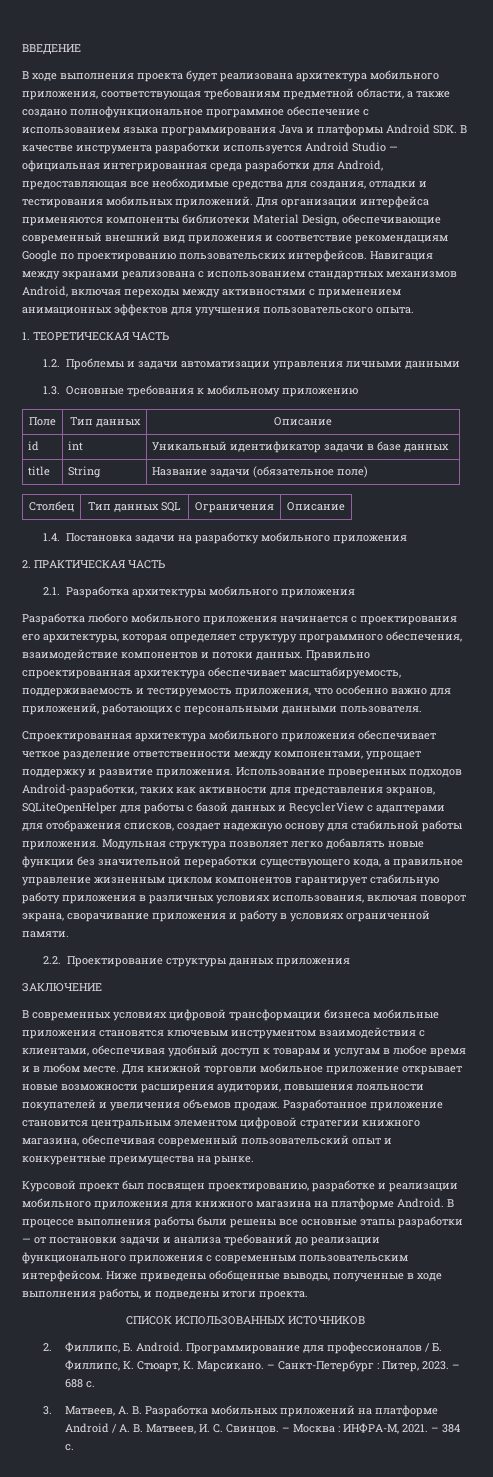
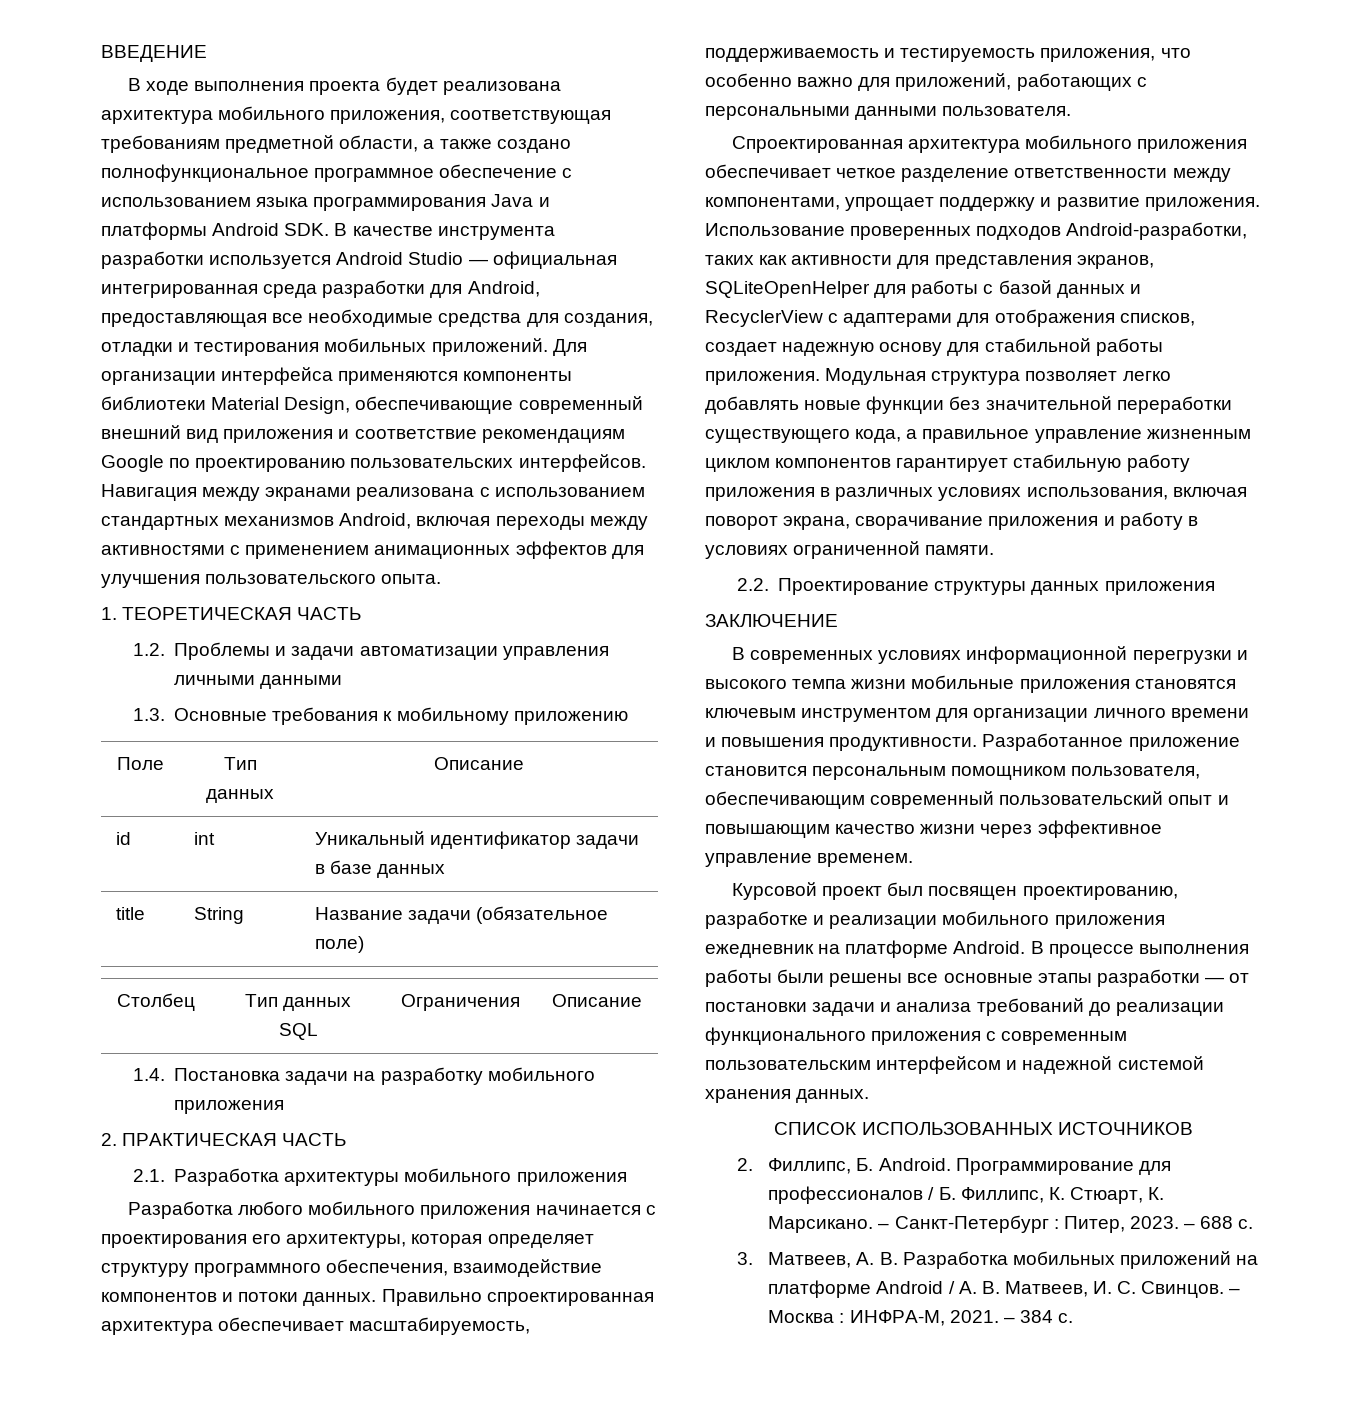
- В современных условиях цифровой трансформации бизнеса мобильные приложения становятся ключевым инструментом взаимодействия с клиентами, обеспечивая удобный доступ к товарам и услугам в любое время и в любом месте. Для книжной торговли мобильное приложение открывает новые возможности расширения аудитории, повышения лояльности покупателей и увеличения объемов продаж. Разработанное приложение становится центральным элементом цифровой стратегии книжного магазина, обеспечивая современный пользовательский опыт и конкурентные преимущества на рынке.
+ В современных условиях информационной перегрузки и высокого темпа жизни мобильные приложения становятся ключевым инструментом для организации личного времени и повышения продуктивности. Разработанное приложение становится персональным помощником пользователя, обеспечивающим современный пользовательский опыт и повышающим качество жизни через эффективное управление временем.
- Курсовой проект был посвящен проектированию, разработке и реализации мобильного приложения для книжного магазина на платформе Android.
+ Курсовой проект был посвящен проектированию, разработке и реализации мобильного приложения ежедневник на платформе Android.
- В процессе выполнения работы были решены все основные этапы разработки — от постановки задачи и анализа требований до реализации функционального приложения с современным пользовательским интерфейсом. Ниже приведены обобщенные выводы, полученные в ходе выполнения работы, и подведены итоги проекта.
+ В процессе выполнения работы были решены все основные этапы разработки — от постановки задачи и анализа требований до реализации функционального приложения с современным пользовательским интерфейсом и надежной системой хранения данных.

